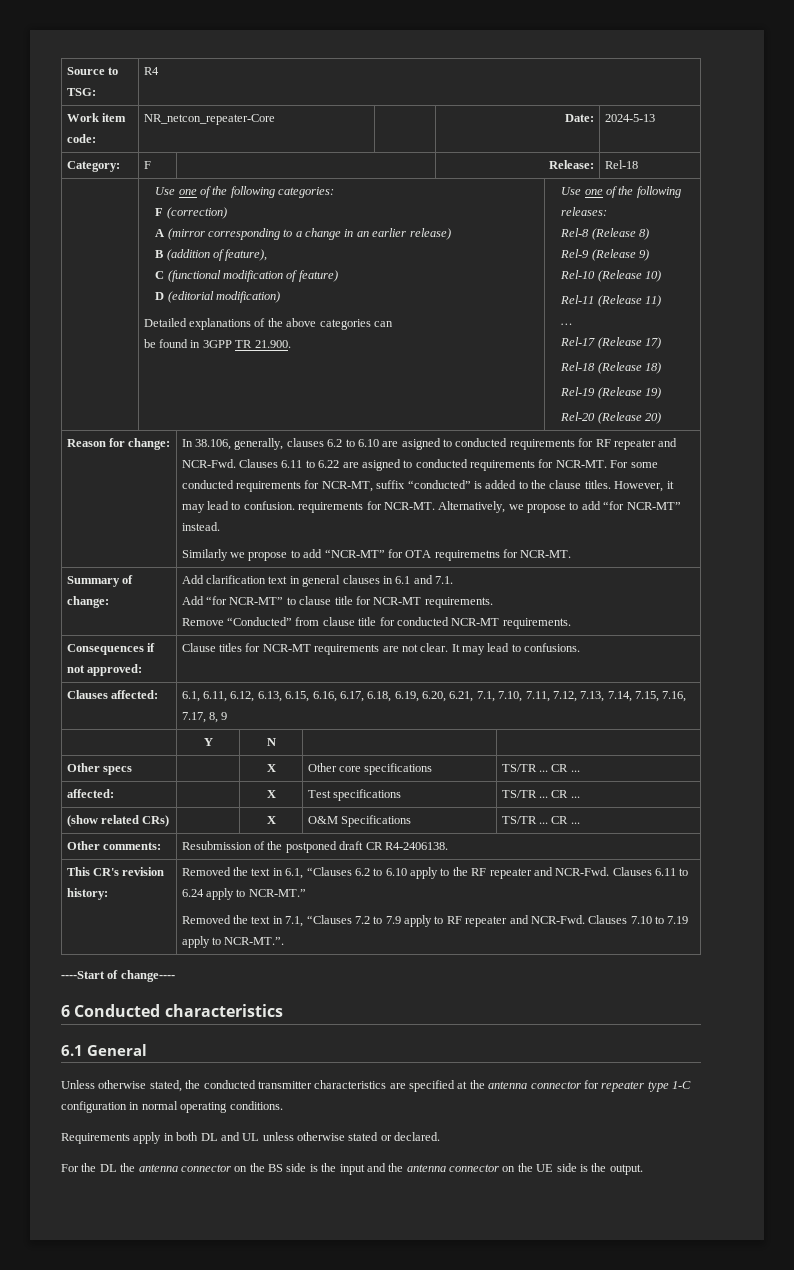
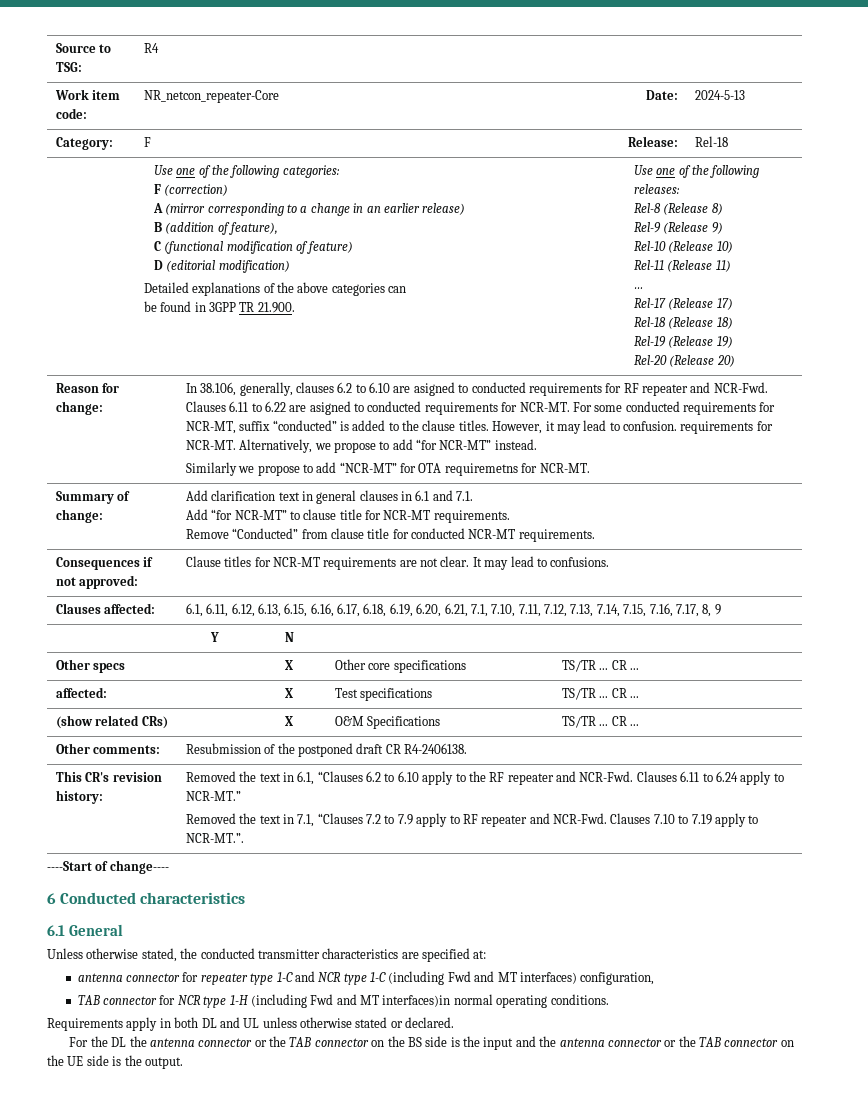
- Unless otherwise stated, the conducted transmitter characteristics are specified at the antenna connector for repeater type 1-C configuration in normal operating conditions.
+ Unless otherwise stated, the conducted transmitter characteristics are specified at:
+ antenna connector for repeater type 1-C and NCR type 1-C (including Fwd and MT interfaces) configuration,
+ TAB connector for NCR type 1-H (including Fwd and MT interfaces)in normal operating conditions.
- For the DL the antenna connector on the BS side is the input and the antenna connector on the UE side is the output.
+ For the DL the antenna connector or the TAB connector on the BS side is the input and the antenna connector or the TAB connector on the UE side is the output.

